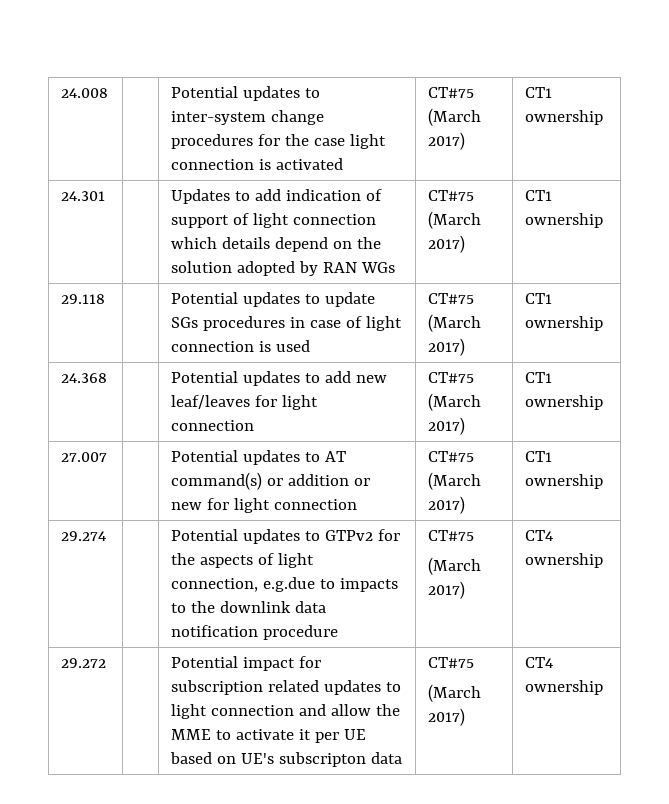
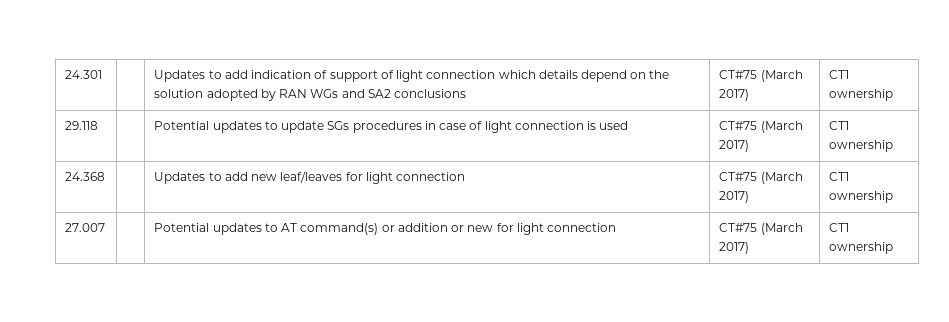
- 24.008 | | Potential updates to inter-system change procedures for the case light connection is activated | CT#75 (March 2017) | CT1 ownership
- 24.301 | | Updates to add indication of support of light connection which details depend on the solution adopted by RAN WGs | CT#75 (March 2017) | CT1 ownership
+ 24.301 | | Updates to add indication of support of light connection which details depend on the solution adopted by RAN WGs and SA2 conclusions | CT#75 (March 2017) | CT1 ownership
- 24.368 | | Potential updates to add new leaf/leaves for light connection | CT#75 (March 2017) | CT1 ownership
+ 24.368 | | Updates to add new leaf/leaves for light connection | CT#75 (March 2017) | CT1 ownership
- 29.274 | | Potential updates to GTPv2 for the aspects of light connection, e.g.due to impacts to the downlink data notification procedure | CT#75
- (March 2017) | CT4 ownership
- 29.272 | | Potential impact for subscription related updates to light connection and allow the MME to activate it per UE based on UE's subscripton data | CT#75
- (March 2017) | CT4 ownership

